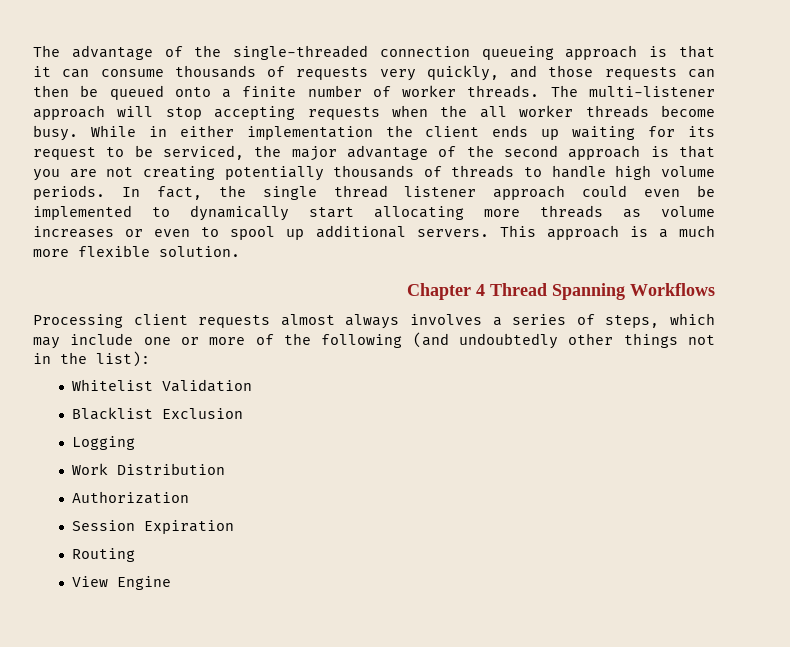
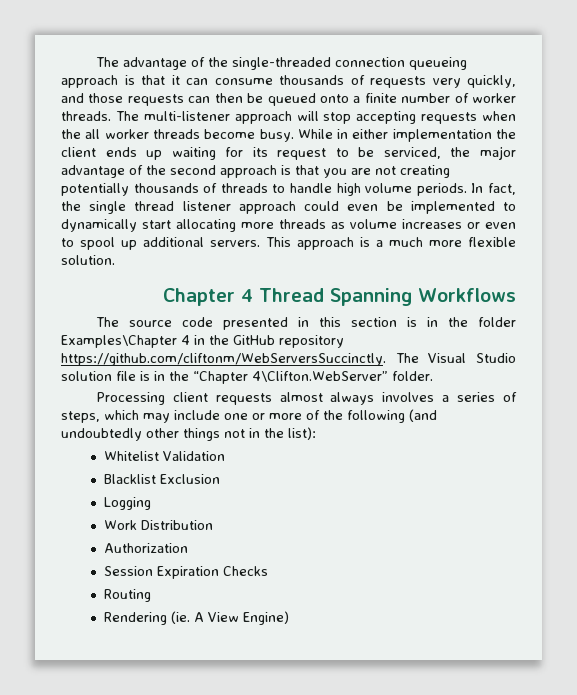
+ The source code presented in this section is in the folder Examples\Chapter 4 in the GitHub repository https://github.com/cliftonm/WebServersSuccinctly. The Visual Studio solution file is in the “Chapter 4\Clifton.WebServer” folder.
- Session Expiration
+ Session Expiration Checks
- View Engine
+ Rendering (ie. A View Engine)

